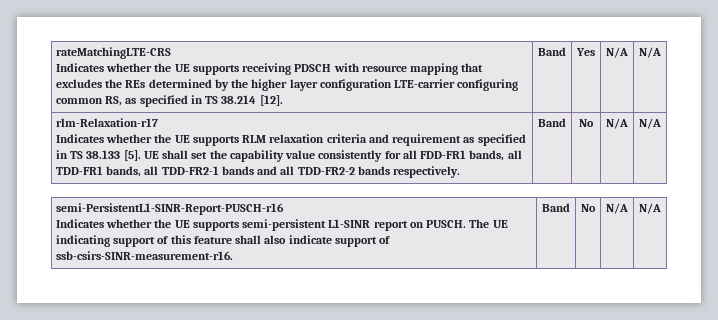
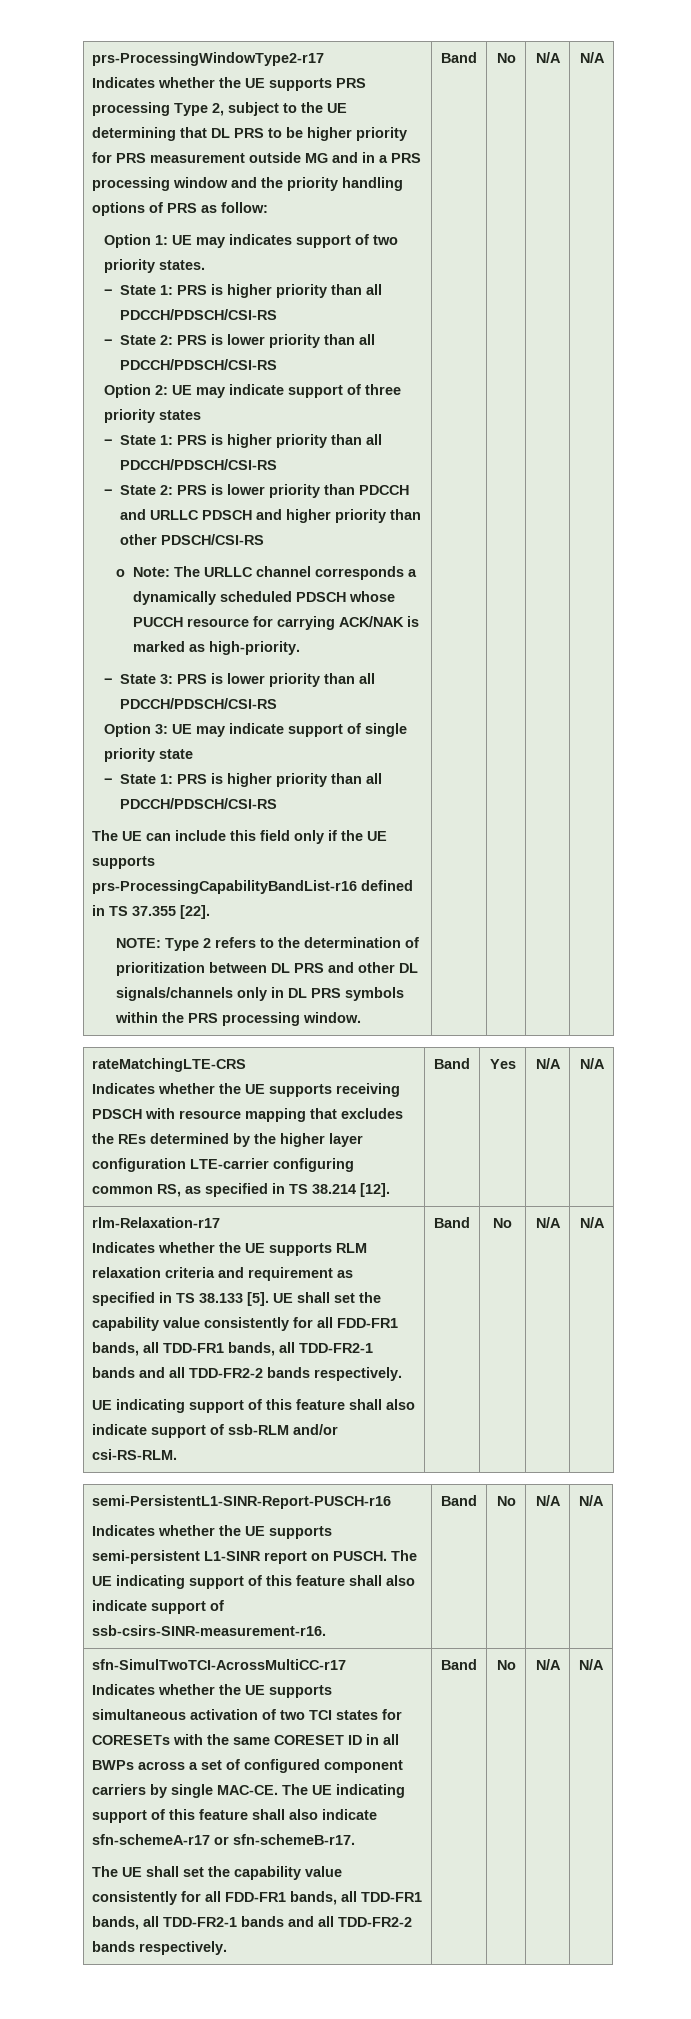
+ prs-ProcessingWindowType2-r17
+ Indicates whether the UE supports PRS processing Type 2, subject to the UE determining that DL PRS to be higher priority for PRS measurement outside MG and in a PRS processing window and the priority handling options of PRS as follow:
+ Option 1: UE may indicates support of two priority states.
+ − State 1: PRS is higher priority than all PDCCH/PDSCH/CSI-RS
+ − State 2: PRS is lower priority than all PDCCH/PDSCH/CSI-RS
+ Option 2: UE may indicate support of three priority states
+ − State 1: PRS is higher priority than all PDCCH/PDSCH/CSI-RS
+ − State 2: PRS is lower priority than PDCCH and URLLC PDSCH and higher priority than other PDSCH/CSI-RS
+ o Note: The URLLC channel corresponds a dynamically scheduled PDSCH whose PUCCH resource for carrying ACK/NAK is marked as high-priority.
+ − State 3: PRS is lower priority than all PDCCH/PDSCH/CSI-RS
+ Option 3: UE may indicate support of single priority state
+ − State 1: PRS is higher priority than all PDCCH/PDSCH/CSI-RS
+ The UE can include this field only if the UE supports prs-ProcessingCapabilityBandList-r16 defined in TS 37.355 [22].
+ NOTE: Type 2 refers to the determination of prioritization between DL PRS and other DL signals/channels only in DL PRS symbols within the PRS processing window. | Band | No | N/A | N/A
+ UE indicating support of this feature shall also indicate support of ssb-RLM and/or csi-RS-RLM.
+ sfn-SimulTwoTCI-AcrossMultiCC-r17
+ Indicates whether the UE supports simultaneous activation of two TCI states for CORESETs with the same CORESET ID in all BWPs across a set of configured component carriers by single MAC-CE. The UE indicating support of this feature shall also indicate sfn-schemeA-r17 or sfn-schemeB-r17.
+ The UE shall set the capability value consistently for all FDD-FR1 bands, all TDD-FR1 bands, all TDD-FR2-1 bands and all TDD-FR2-2 bands respectively. | Band | No | N/A | N/A

